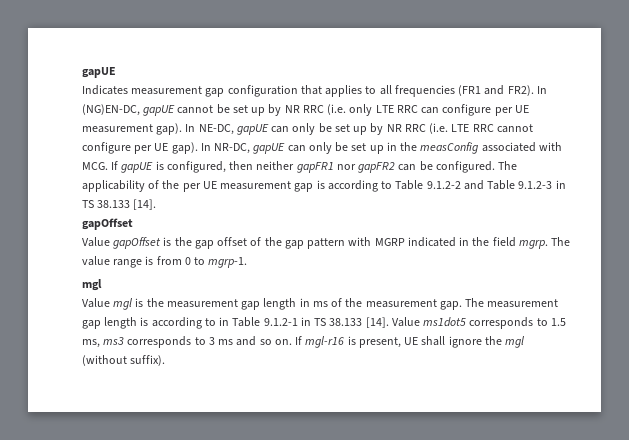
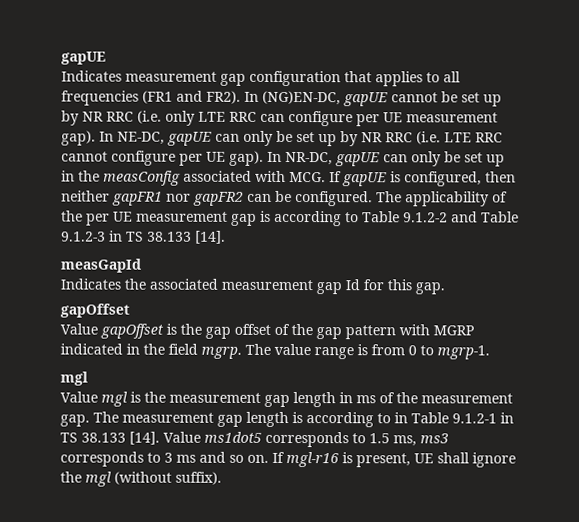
+ measGapId
+ Indicates the associated measurement gap Id for this gap.

